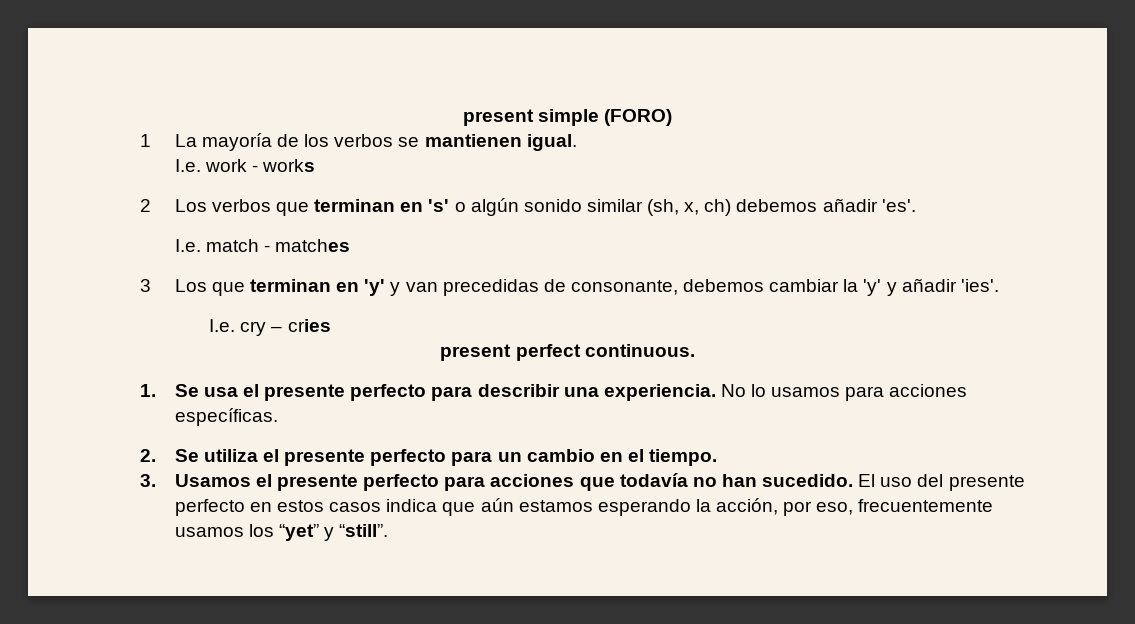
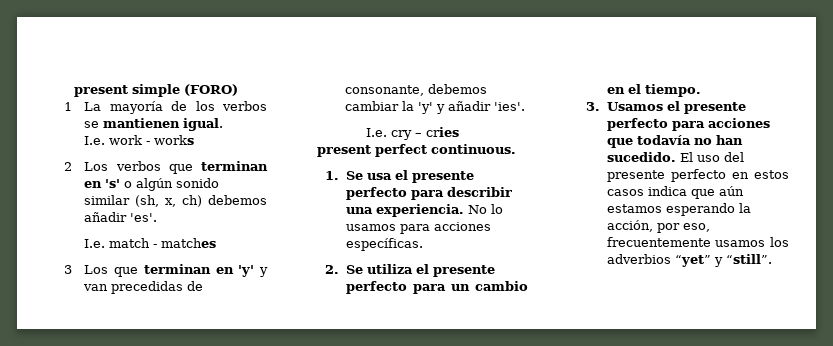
- El uso del presente perfecto en estos casos indica que aún estamos esperando la acción, por eso, frecuentemente usamos los “yet” y “still”.
+ El uso del presente perfecto en estos casos indica que aún estamos esperando la acción, por eso, frecuentemente usamos los adverbios “yet” y “still”.

